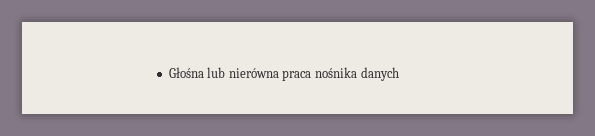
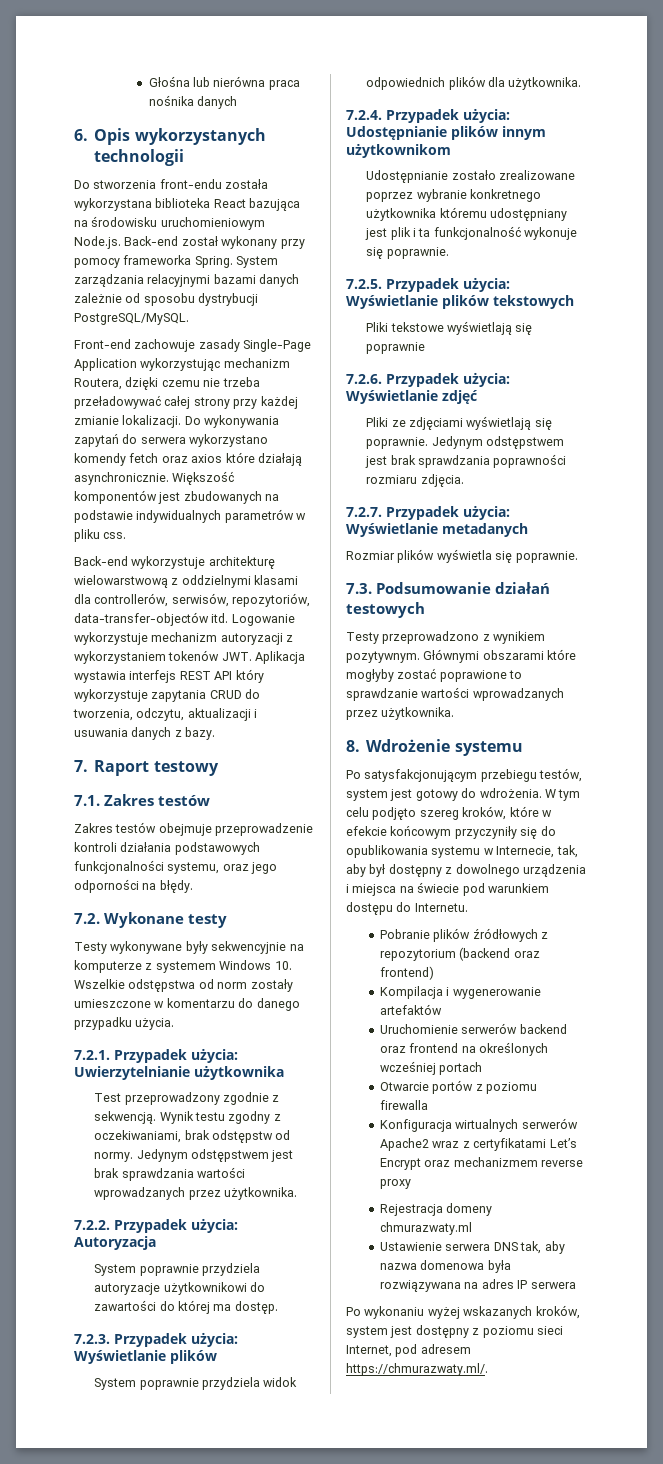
+ 6. Opis wykorzystanych technologii
+ Do stworzenia front-endu została wykorzystana biblioteka React bazująca na środowisku uruchomieniowym Node.js. Back-end został wykonany przy pomocy frameworka Spring. System zarządzania relacyjnymi bazami danych zależnie od sposobu dystrybucji PostgreSQL/MySQL.
+ Front-end zachowuje zasady Single-Page Application wykorzystując mechanizm Routera, dzięki czemu nie trzeba przeładowywać całej strony przy każdej zmianie lokalizacji. Do wykonywania zapytań do serwera wykorzystano komendy fetch oraz axios które działają asynchronicznie. Większość komponentów jest zbudowanych na podstawie indywidualnych parametrów w pliku css.
+ Back-end wykorzystuje architekturę wielowarstwową z oddzielnymi klasami dla controllerów, serwisów, repozytoriów, data-transfer-objectów itd. Logowanie wykorzystuje mechanizm autoryzacji z wykorzystaniem tokenów JWT. Aplikacja wystawia interfejs REST API który wykorzystuje zapytania CRUD do tworzenia, odczytu, aktualizacji i usuwania danych z bazy.
+ 7. Raport testowy
+ 7.1. Zakres testów
+ Zakres testów obejmuje przeprowadzenie kontroli działania podstawowych funkcjonalności systemu, oraz jego odporności na błędy.
+ 7.2. Wykonane testy
+ Testy wykonywane były sekwencyjnie na komputerze z systemem Windows 10. Wszelkie odstępstwa od norm zostały umieszczone w komentarzu do danego przypadku użycia.
+ 7.2.1. Przypadek użycia: Uwierzytelnianie użytkownika
+ Test przeprowadzony zgodnie z sekwencją. Wynik testu zgodny z oczekiwaniami, brak odstępstw od normy. Jedynym odstępstwem jest brak sprawdzania wartości wprowadzanych przez użytkownika.
+ 7.2.2. Przypadek użycia: Autoryzacja
+ System poprawnie przydziela autoryzacje użytkownikowi do zawartości do której ma dostęp.
+ 7.2.3. Przypadek użycia: Wyświetlanie plików
+ System poprawnie przydziela widok odpowiednich plików dla użytkownika.
+ 7.2.4. Przypadek użycia: Udostępnianie plików innym użytkownikom
+ Udostępnianie zostało zrealizowane poprzez wybranie konkretnego użytkownika któremu udostępniany jest plik i ta funkcjonalność wykonuje się poprawnie.
+ 7.2.5. Przypadek użycia: Wyświetlanie plików tekstowych
+ Pliki tekstowe wyświetlają się poprawnie
+ 7.2.6. Przypadek użycia: Wyświetlanie zdjęć
+ Pliki ze zdjęciami wyświetlają się poprawnie. Jedynym odstępstwem jest brak sprawdzania poprawności rozmiaru zdjęcia.
+ 7.2.7. Przypadek użycia: Wyświetlanie metadanych
+ Rozmiar plików wyświetla się poprawnie.
+ 7.3. Podsumowanie działań testowych
+ Testy przeprowadzono z wynikiem pozytywnym. Głównymi obszarami które mogłyby zostać poprawione to sprawdzanie wartości wprowadzanych przez użytkownika.
+ 8. Wdrożenie systemu
+ Po satysfakcjonującym przebiegu testów, system jest gotowy do wdrożenia. W tym celu podjęto szereg kroków, które w efekcie końcowym przyczyniły się do opublikowania systemu w Internecie, tak, aby był dostępny z dowolnego urządzenia i miejsca na świecie pod warunkiem dostępu do Internetu.
+ Pobranie plików źródłowych z repozytorium (backend oraz frontend)
+ Kompilacja i wygenerowanie artefaktów
+ Uruchomienie serwerów backend oraz frontend na określonych wcześniej portach
+ Otwarcie portów z poziomu firewalla
+ Konfiguracja wirtualnych serwerów Apache2 wraz z certyfikatami Let’s Encrypt oraz mechanizmem reverse proxy
+ Rejestracja domeny chmurazwaty.ml
+ Ustawienie serwera DNS tak, aby nazwa domenowa była rozwiązywana na adres IP serwera
+ Po wykonaniu wyżej wskazanych kroków, system jest dostępny z poziomu sieci Internet, pod adresem https://chmurazwaty.ml/.

